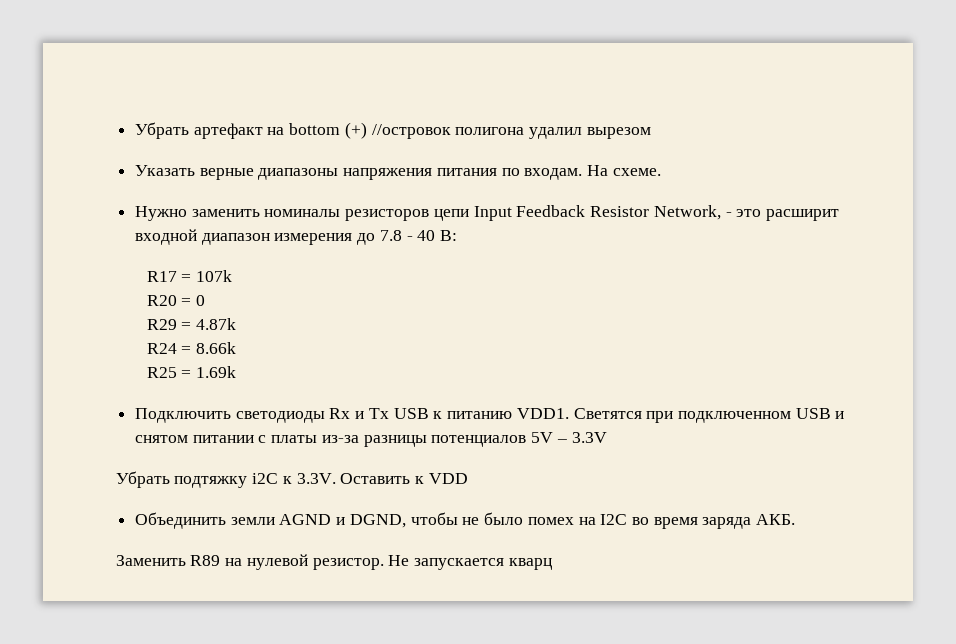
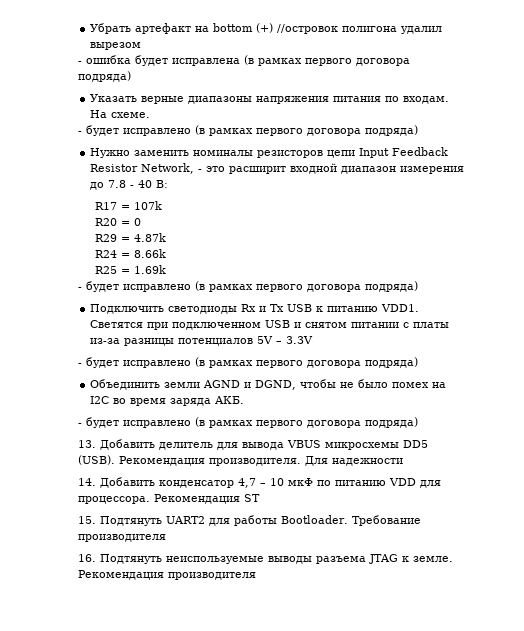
+ - ошибка будет исправлена (в рамках первого договора подряда)
  На схеме.
+ - будет исправлено (в рамках первого договора подряда)
  R25 = 1.69k
+ - будет исправлено (в рамках первого договора подряда)
  Светятся при подключенном USB и снятом питании с платы из-за разницы потенциалов 5V – 3.3V
- Убрать подтяжку i2C к 3.3V. Оставить к VDD
+ - будет исправлено (в рамках первого договора подряда)
  Объединить земли AGND и DGND, чтобы не было помех на I2C во время заряда АКБ.
- Заменить R89 на нулевой резистор. Не запускается кварц
+ - будет исправлено (в рамках первого договора подряда)
+ 13. Добавить делитель для вывода VBUS микросхемы DD5 (USB). Рекомендация производителя. Для надежности
+ 14. Добавить конденсатор 4,7 – 10 мкФ по питанию VDD для процессора. Рекомендация ST
+ 15. Подтянуть UART2 для работы Bootloader. Требование производителя
+ 16. Подтянуть неиспользуемые выводы разъема JTAG к земле. Рекомендация производителя

